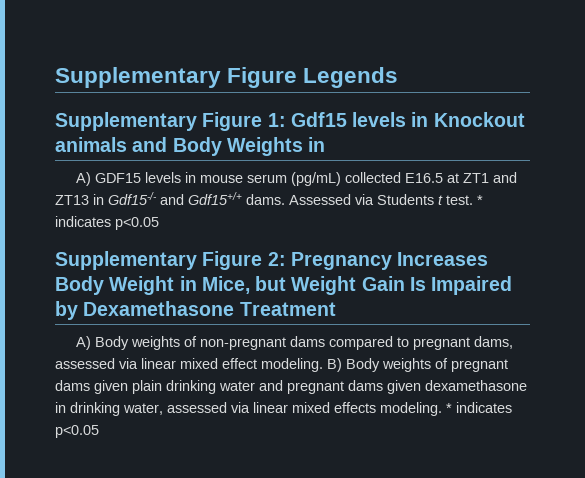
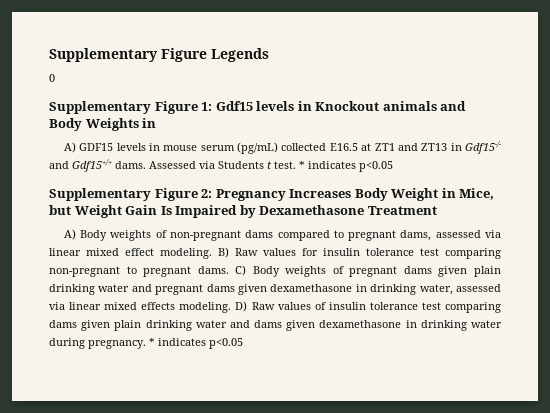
+ 0
- B) Body weights of pregnant dams given plain drinking water and pregnant dams given dexamethasone in drinking water, assessed via linear mixed effects modeling.
+ B) Raw values for insulin tolerance test comparing non-pregnant to pregnant dams. C) Body weights of pregnant dams given plain drinking water and pregnant dams given dexamethasone in drinking water, assessed via linear mixed effects modeling.
+ D) Raw values of insulin tolerance test comparing dams given plain drinking water and dams given dexamethasone in drinking water during pregnancy.

